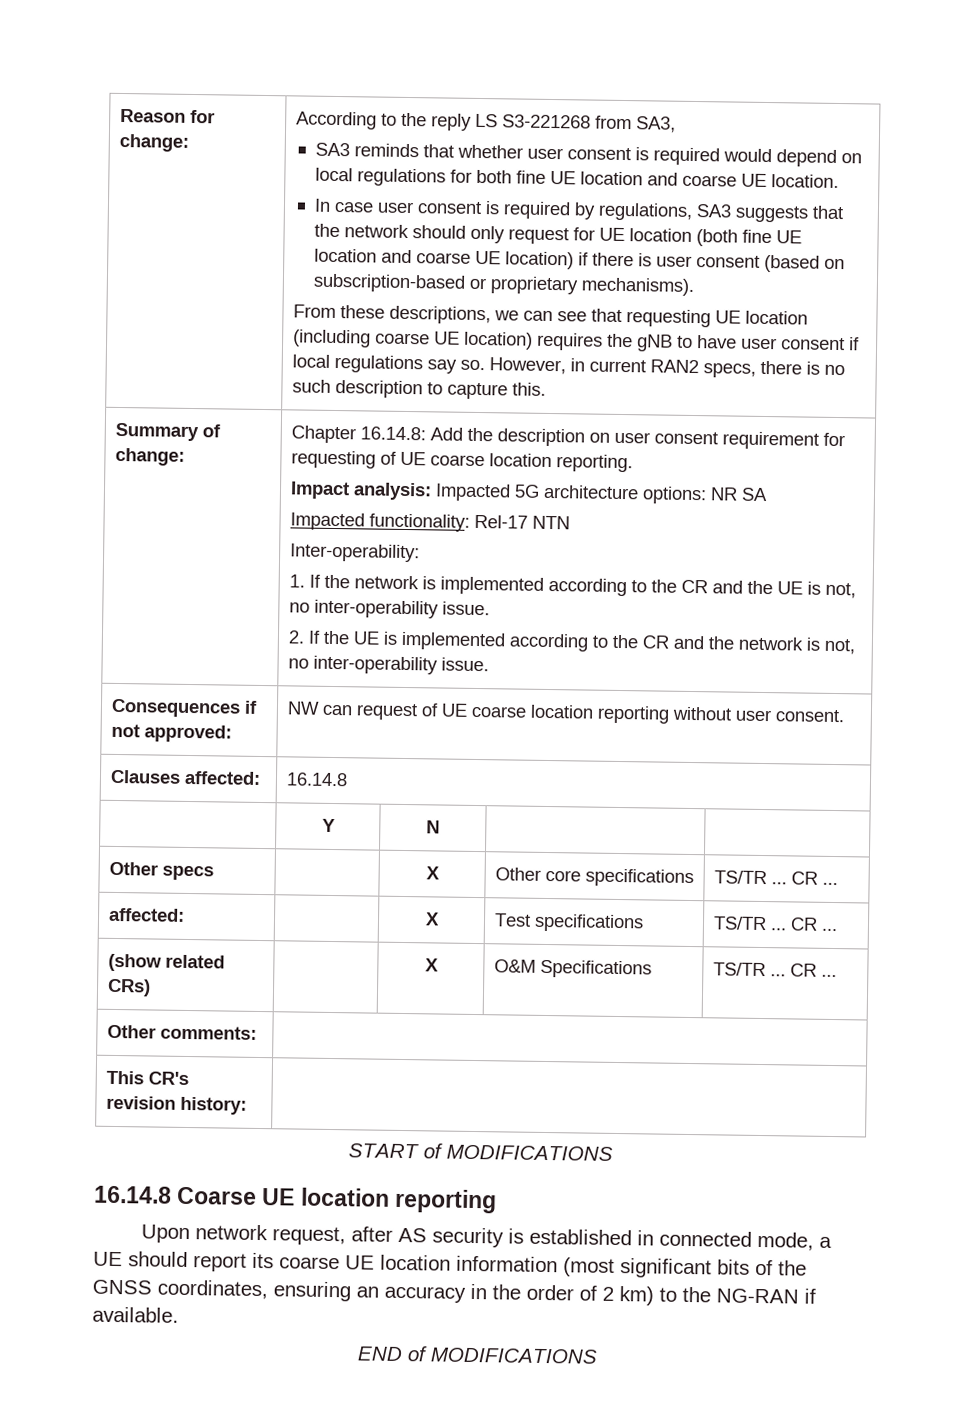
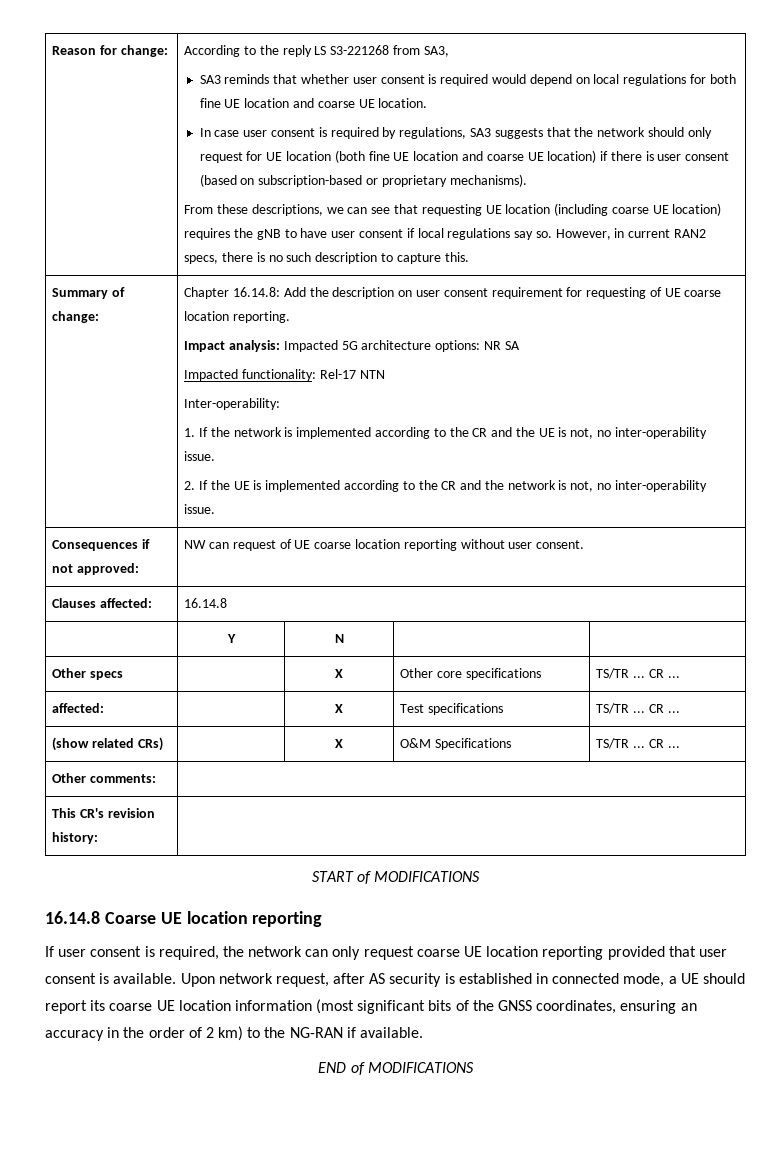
+ If user consent is required, the network can only request coarse UE location reporting provided that user consent is available.

